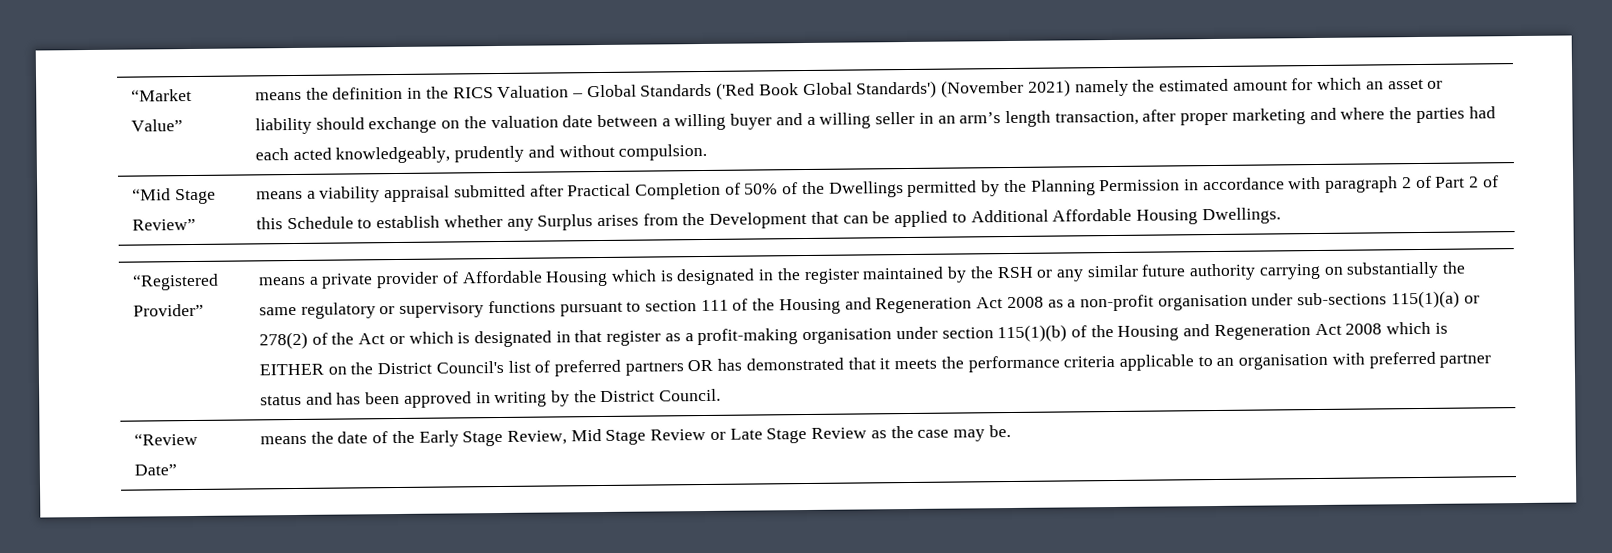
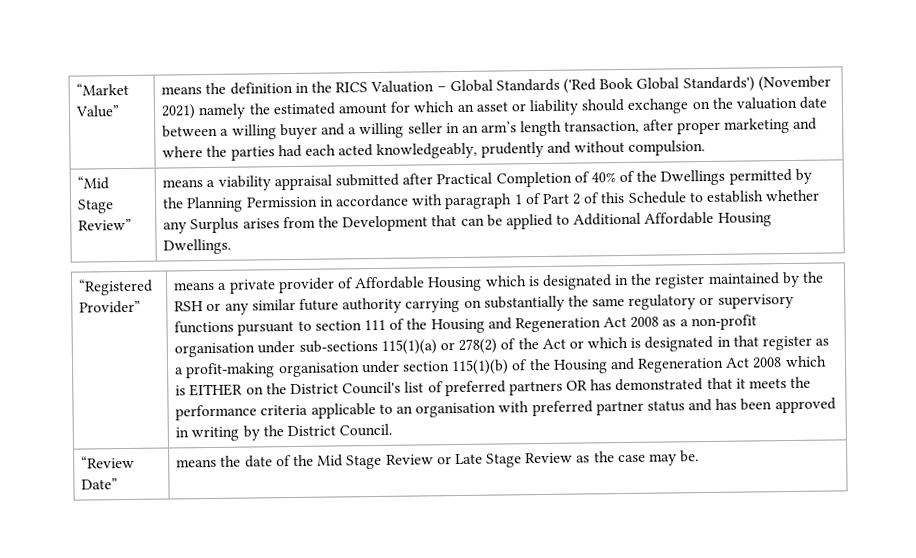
- means a viability appraisal submitted after Practical Completion of 50% of the Dwellings permitted by the Planning Permission in accordance with paragraph 2 of Part 2 of this Schedule to establish whether any Surplus arises from the Development that can be applied to Additional Affordable Housing Dwellings.
+ means a viability appraisal submitted after Practical Completion of 40% of the Dwellings permitted by the Planning Permission in accordance with paragraph 1 of Part 2 of this Schedule to establish whether any Surplus arises from the Development that can be applied to Additional Affordable Housing Dwellings.
- “Review Date” | means the date of the Early Stage Review, Mid Stage Review or Late Stage Review as the case may be.
+ “Review Date” | means the date of the Mid Stage Review or Late Stage Review as the case may be.

